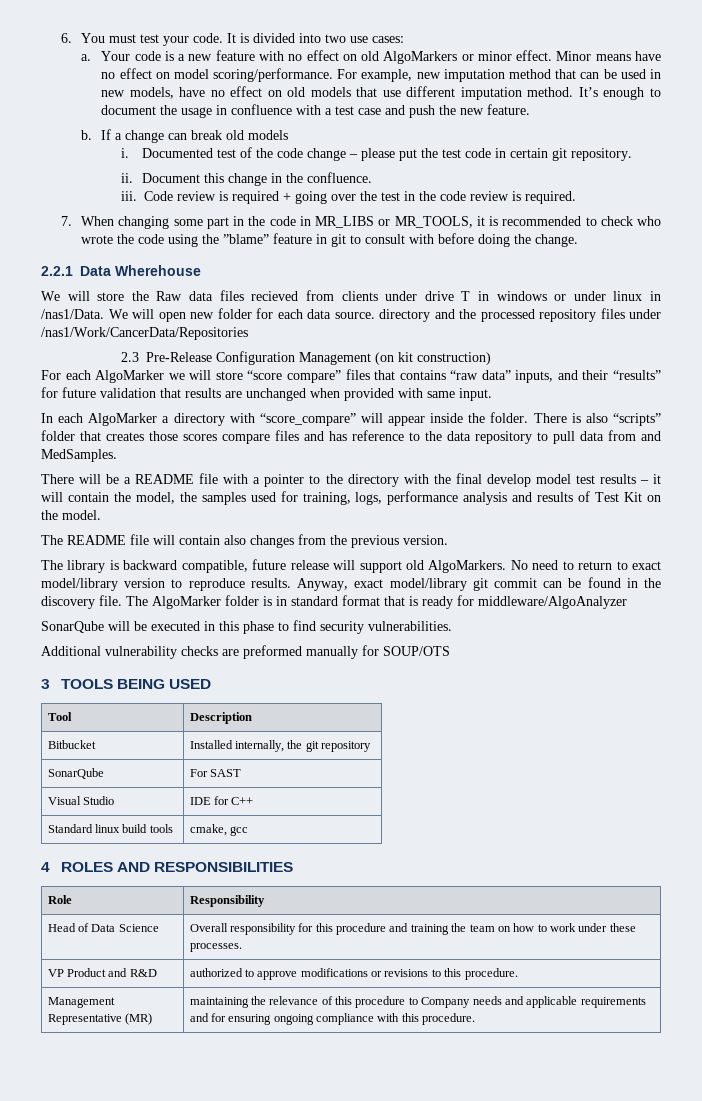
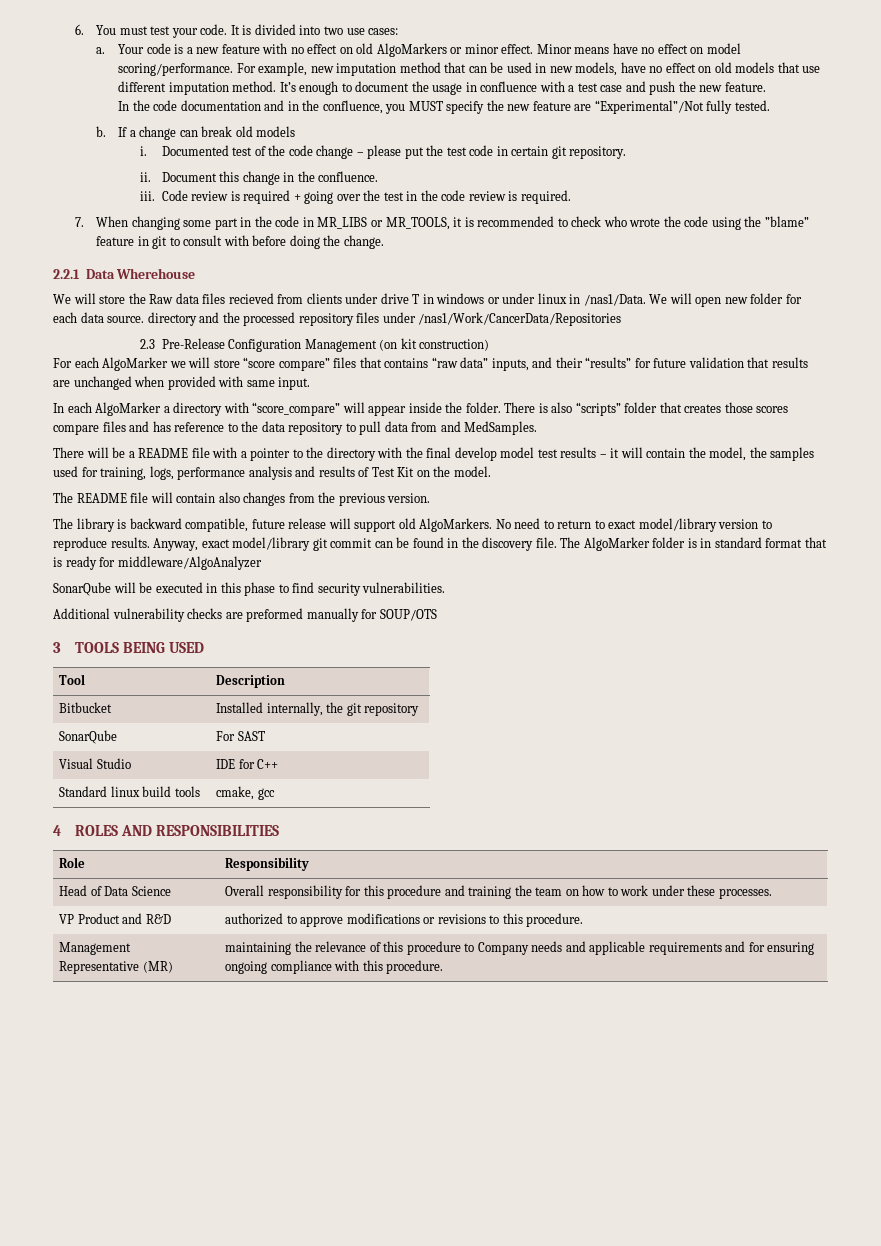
+ In the code documentation and in the confluence, you MUST specify the new feature are “Experimental”/Not fully tested.

